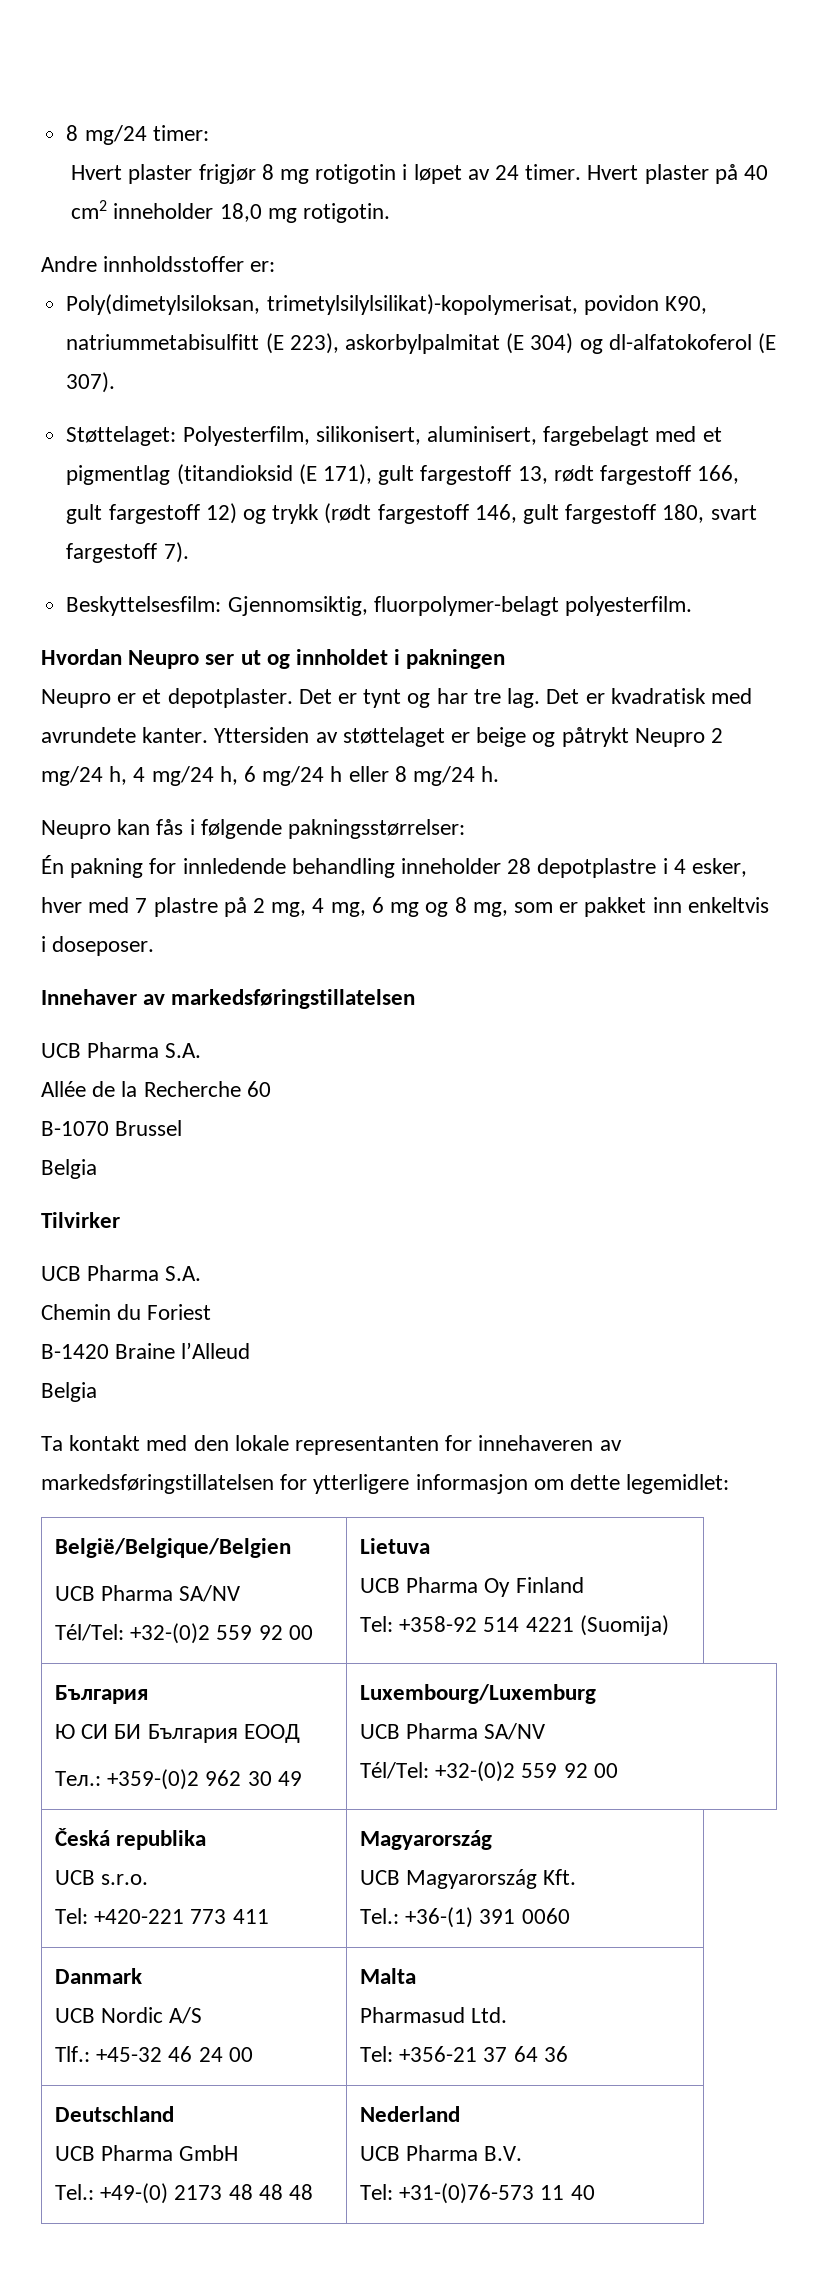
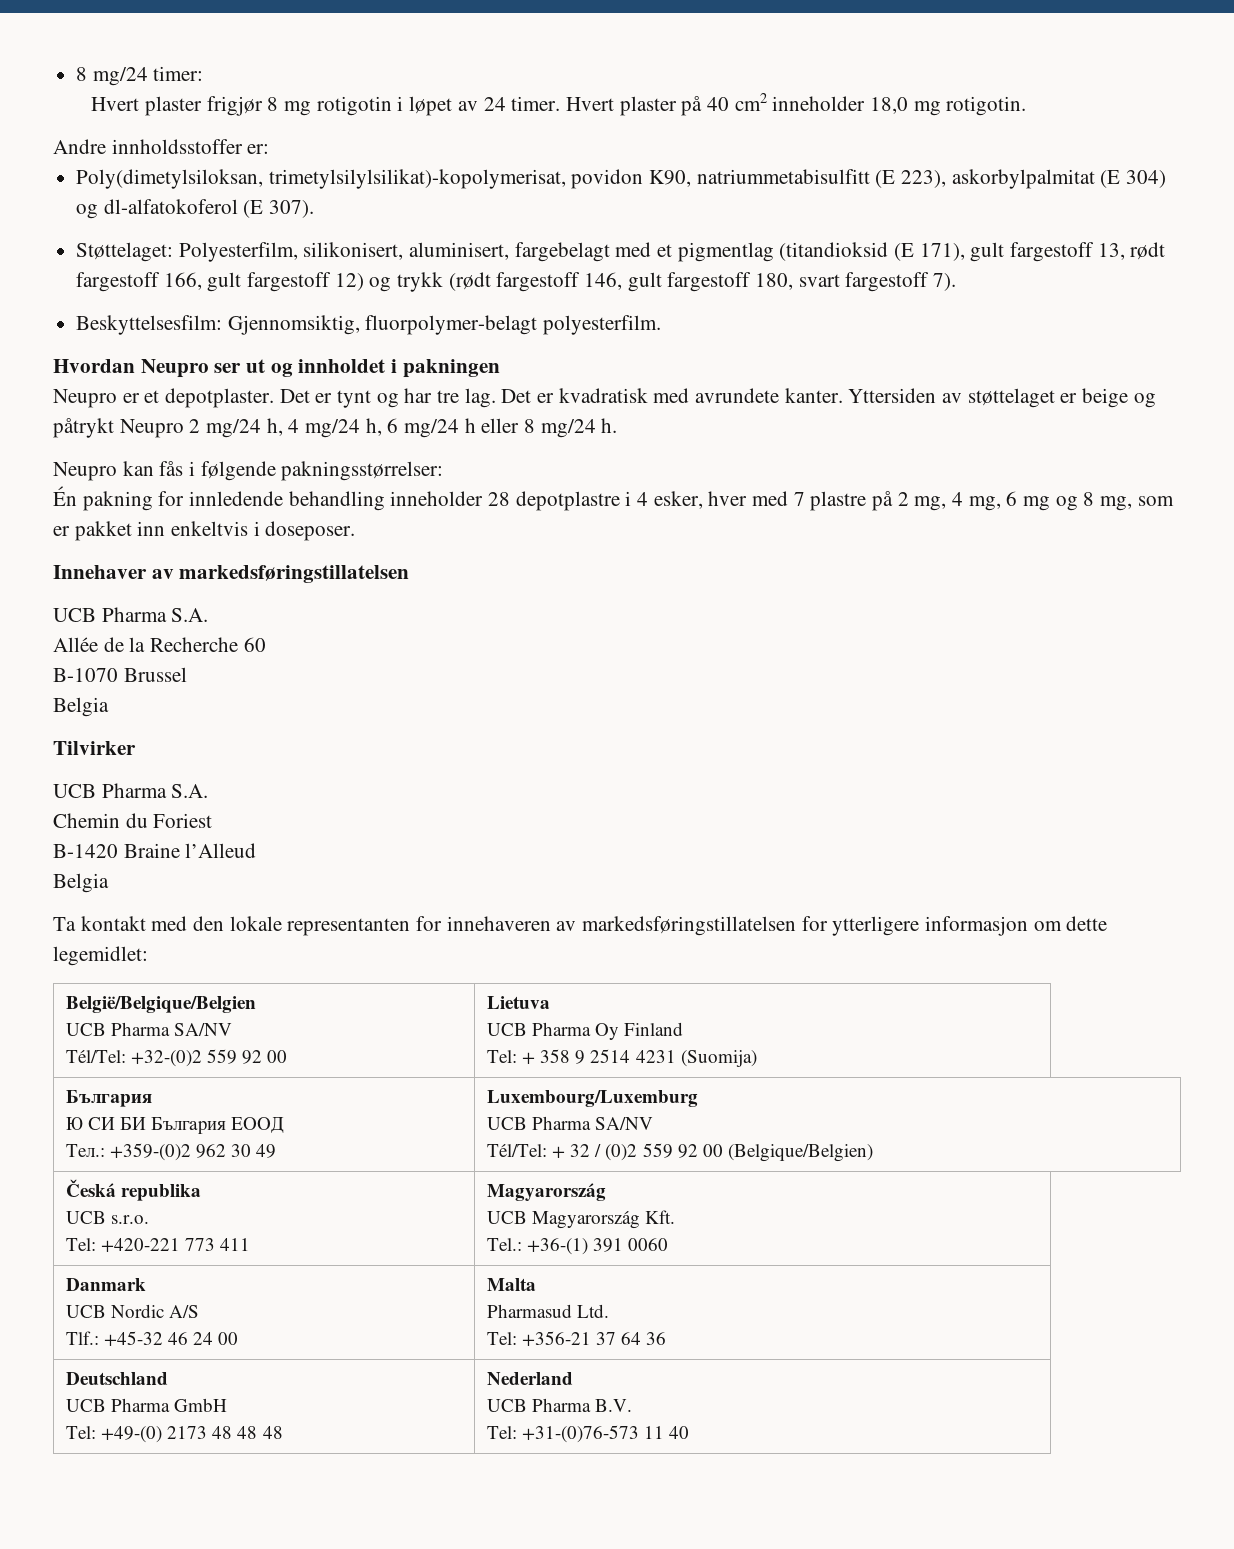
  België/Belgique/Belgien
  UCB Pharma SA/NV
  Tél/Tel: +32-(0)2 559 92 00 | Lietuva
  UCB Pharma Oy Finland
- Tel: +358-92 514 4221 (Suomija)
+ Tel: + 358 9 2514 4231 (Suomija)
  България
  Ю СИ БИ България ЕООД
  Teл.: +359-(0)2 962 30 49 | Luxembourg/Luxemburg
  UCB Pharma SA/NV
- Tél/Tel: +32-(0)2 559 92 00
+ Tél/Tel: + 32 / (0)2 559 92 00 (Belgique/Belgien)
  Deutschland
  UCB Pharma GmbH
- Tel.: +49-(0) 2173 48 48 48 | Nederland
+ Tel: +49-(0) 2173 48 48 48 | Nederland

